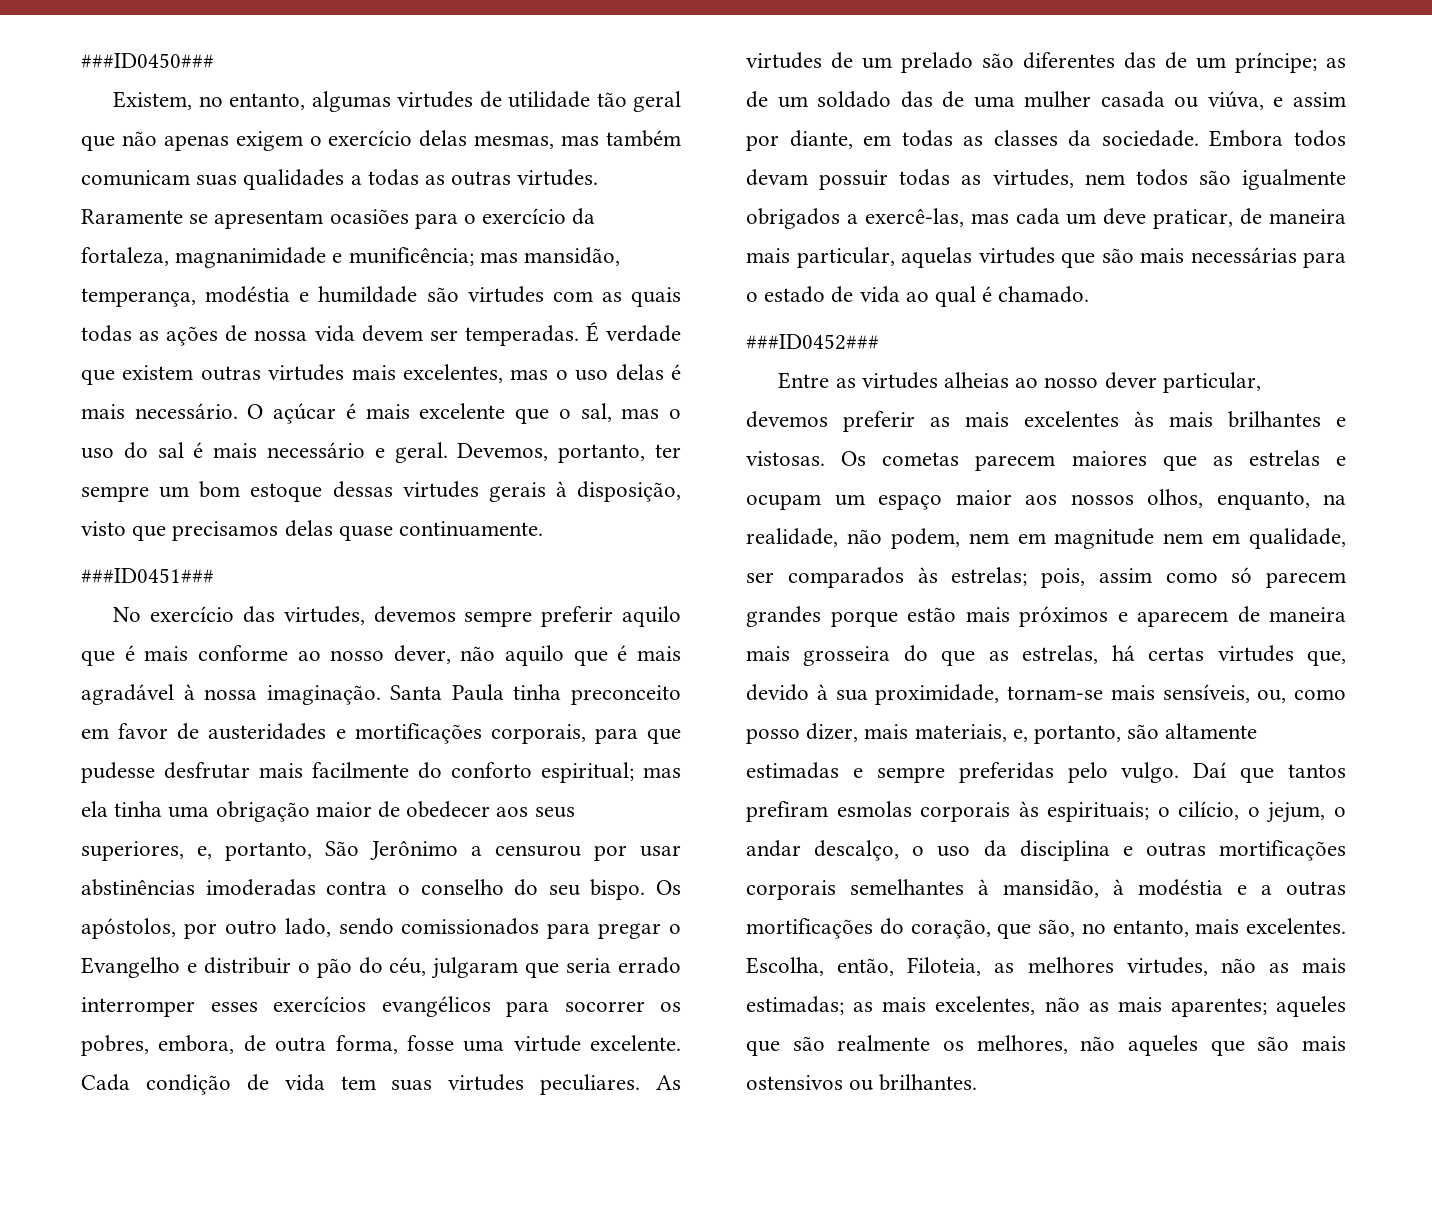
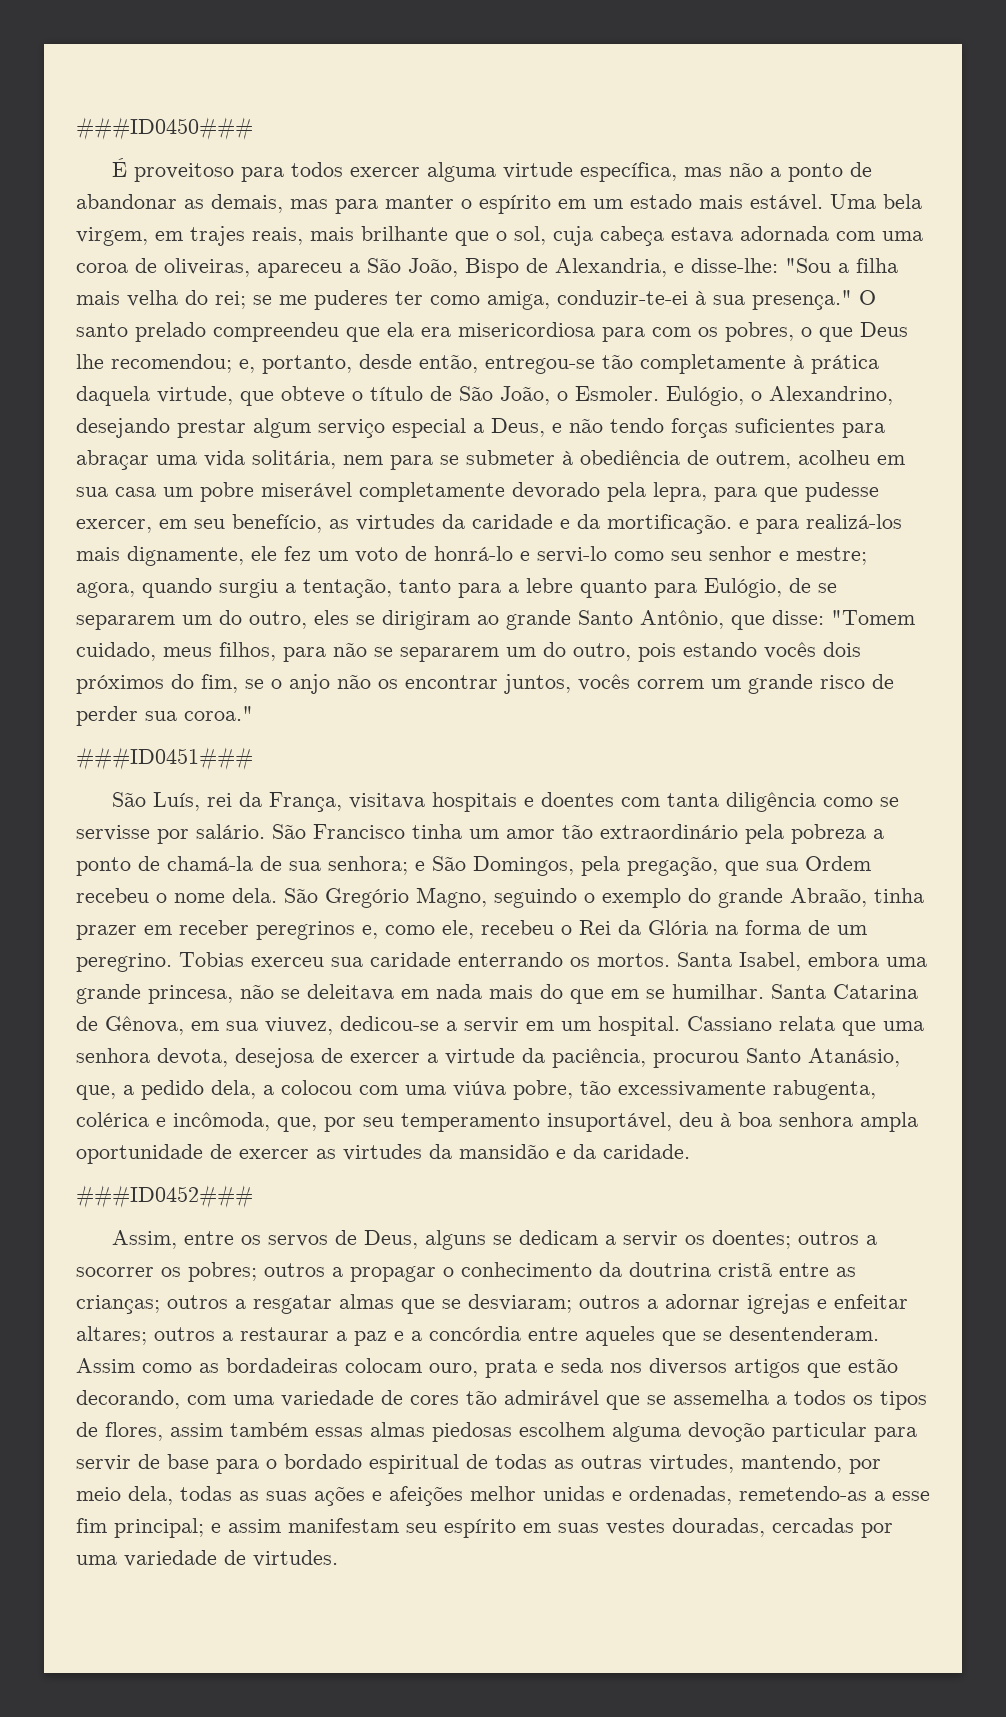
- Existem, no entanto, algumas virtudes de utilidade tão geral que não apenas exigem o exercício delas mesmas, mas também comunicam suas qualidades a todas as outras virtudes. Raramente se apresentam ocasiões para o exercício da fortaleza, magnanimidade e munificência; mas mansidão, temperança, modéstia e humildade são virtudes com as quais todas as ações de nossa vida devem ser temperadas. É verdade que existem outras virtudes mais excelentes, mas o uso delas é mais necessário. O açúcar é mais excelente que o sal, mas o uso do sal é mais necessário e geral. Devemos, portanto, ter sempre um bom estoque dessas virtudes gerais à disposição, visto que precisamos delas quase continuamente.
+ É proveitoso para todos exercer alguma virtude específica, mas não a ponto de abandonar as demais, mas para manter o espírito em um estado mais estável. Uma bela virgem, em trajes reais, mais brilhante que o sol, cuja cabeça estava adornada com uma coroa de oliveiras, apareceu a São João, Bispo de Alexandria, e disse-lhe: "Sou a filha mais velha do rei; se me puderes ter como amiga, conduzir-te-ei à sua presença." O santo prelado compreendeu que ela era misericordiosa para com os pobres, o que Deus lhe recomendou; e, portanto, desde então, entregou-se tão completamente à prática daquela virtude, que obteve o título de São João, o Esmoler. Eulógio, o Alexandrino, desejando prestar algum serviço especial a Deus, e não tendo forças suficientes para abraçar uma vida solitária, nem para se submeter à obediência de outrem, acolheu em sua casa um pobre miserável completamente devorado pela lepra, para que pudesse exercer, em seu benefício, as virtudes da caridade e da mortificação. e para realizá-los mais dignamente, ele fez um voto de honrá-lo e servi-lo como seu senhor e mestre; agora, quando surgiu a tentação, tanto para a lebre quanto para Eulógio, de se separarem um do outro, eles se dirigiram ao grande Santo Antônio, que disse: "Tomem cuidado, meus filhos, para não se separarem um do outro, pois estando vocês dois próximos do fim, se o anjo não os encontrar juntos, vocês correm um grande risco de perder sua coroa."
  ###ID0451###
- No exercício das virtudes, devemos sempre preferir aquilo que é mais conforme ao nosso dever, não aquilo que é mais agradável à nossa imaginação. Santa Paula tinha preconceito em favor de austeridades e mortificações corporais, para que pudesse desfrutar mais facilmente do conforto espiritual; mas ela tinha uma obrigação maior de obedecer aos seus superiores, e, portanto, São Jerônimo a censurou por usar abstinências imoderadas contra o conselho do seu bispo. Os apóstolos, por outro lado, sendo comissionados para pregar o Evangelho e distribuir o pão do céu, julgaram que seria errado interromper esses exercícios evangélicos para socorrer os pobres, embora, de outra forma, fosse uma virtude excelente. Cada condição de vida tem suas virtudes peculiares. As virtudes de um prelado são diferentes das de um príncipe; as de um soldado das de uma mulher casada ou viúva, e assim por diante, em todas as classes da sociedade. Embora todos devam possuir todas as virtudes, nem todos são igualmente obrigados a exercê-las, mas cada um deve praticar, de maneira mais particular, aquelas virtudes que são mais necessárias para o estado de vida ao qual é chamado.
+ São Luís, rei da França, visitava hospitais e doentes com tanta diligência como se servisse por salário. São Francisco tinha um amor tão extraordinário pela pobreza a ponto de chamá-la de sua senhora; e São Domingos, pela pregação, que sua Ordem recebeu o nome dela. São Gregório Magno, seguindo o exemplo do grande Abraão, tinha prazer em receber peregrinos e, como ele, recebeu o Rei da Glória na forma de um peregrino. Tobias exerceu sua caridade enterrando os mortos. Santa Isabel, embora uma grande princesa, não se deleitava em nada mais do que em se humilhar. Santa Catarina de Gênova, em sua viuvez, dedicou-se a servir em um hospital. Cassiano relata que uma senhora devota, desejosa de exercer a virtude da paciência, procurou Santo Atanásio, que, a pedido dela, a colocou com uma viúva pobre, tão excessivamente rabugenta, colérica e incômoda, que, por seu temperamento insuportável, deu à boa senhora ampla oportunidade de exercer as virtudes da mansidão e da caridade.
  ###ID0452###
- Entre as virtudes alheias ao nosso dever particular, devemos preferir as mais excelentes às mais brilhantes e vistosas. Os cometas parecem maiores que as estrelas e ocupam um espaço maior aos nossos olhos, enquanto, na realidade, não podem, nem em magnitude nem em qualidade, ser comparados às estrelas; pois, assim como só parecem grandes porque estão mais próximos e aparecem de maneira mais grosseira do que as estrelas, há certas virtudes que, devido à sua proximidade, tornam-se mais sensíveis, ou, como posso dizer, mais materiais, e, portanto, são altamente estimadas e sempre preferidas pelo vulgo. Daí que tantos prefiram esmolas corporais às espirituais; o cilício, o jejum, o andar descalço, o uso da disciplina e outras mortificações corporais semelhantes à mansidão, à modéstia e a outras mortificações do coração, que são, no entanto, mais excelentes. Escolha, então, Filoteia, as melhores virtudes, não as mais estimadas; as mais excelentes, não as mais aparentes; aqueles que são realmente os melhores, não aqueles que são mais ostensivos ou brilhantes.
+ Assim, entre os servos de Deus, alguns se dedicam a servir os doentes; outros a socorrer os pobres; outros a propagar o conhecimento da doutrina cristã entre as crianças; outros a resgatar almas que se desviaram; outros a adornar igrejas e enfeitar altares; outros a restaurar a paz e a concórdia entre aqueles que se desentenderam. Assim como as bordadeiras colocam ouro, prata e seda nos diversos artigos que estão decorando, com uma variedade de cores tão admirável que se assemelha a todos os tipos de flores, assim também essas almas piedosas escolhem alguma devoção particular para servir de base para o bordado espiritual de todas as outras virtudes, mantendo, por meio dela, todas as suas ações e afeições melhor unidas e ordenadas, remetendo-as a esse fim principal; e assim manifestam seu espírito em suas vestes douradas, cercadas por uma variedade de virtudes.

